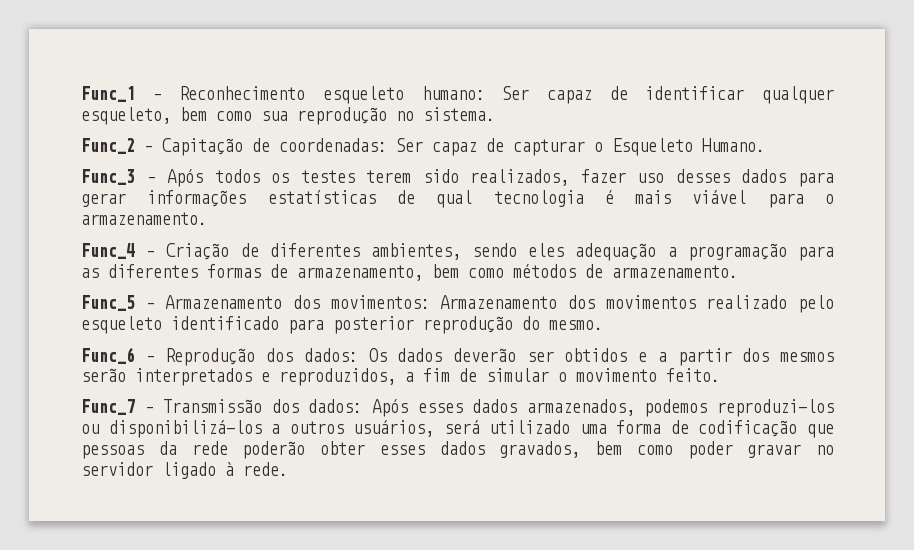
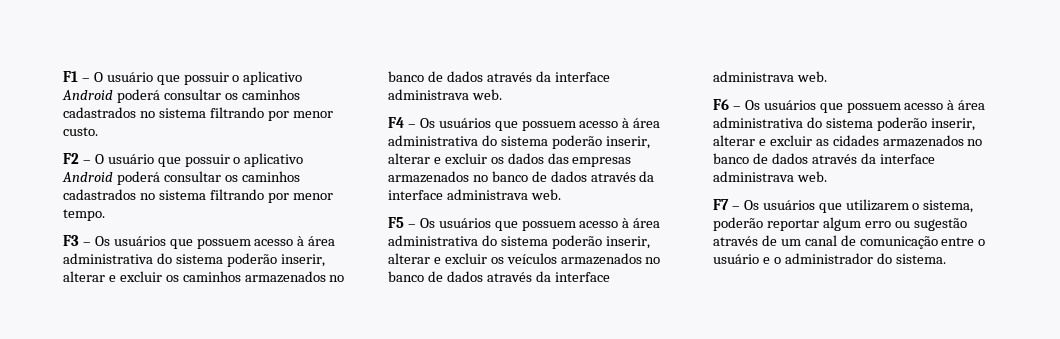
- Func_1 – Reconhecimento esqueleto humano: Ser capaz de identificar qualquer esqueleto, bem como sua reprodução no sistema.
- Func_2 – Capitação de coordenadas: Ser capaz de capturar o Esqueleto Humano.
- Func_3 – Após todos os testes terem sido realizados, fazer uso desses dados para gerar informações estatísticas de qual tecnologia é mais viável para o armazenamento.
- Func_4 – Criação de diferentes ambientes, sendo eles adequação a programação para as diferentes formas de armazenamento, bem como métodos de armazenamento.
- Func_5 – Armazenamento dos movimentos: Armazenamento dos movimentos realizado pelo esqueleto identificado para posterior reprodução do mesmo.
- Func_6 – Reprodução dos dados: Os dados deverão ser obtidos e a partir dos mesmos serão interpretados e reproduzidos, a fim de simular o movimento feito.
- Func_7 – Transmissão dos dados: Após esses dados armazenados, podemos reproduzi-los ou disponibilizá-los a outros usuários, será utilizado uma forma de codificação que pessoas da rede poderão obter esses dados gravados, bem como poder gravar no servidor ligado à rede.
+ F1 – O usuário que possuir o aplicativo Android poderá consultar os caminhos cadastrados no sistema filtrando por menor custo.
+ F2 – O usuário que possuir o aplicativo Android poderá consultar os caminhos cadastrados no sistema filtrando por menor tempo.
+ F3 – Os usuários que possuem acesso à área administrativa do sistema poderão inserir, alterar e excluir os caminhos armazenados no banco de dados através da interface administrava web.
+ F4 – Os usuários que possuem acesso à área administrativa do sistema poderão inserir, alterar e excluir os dados das empresas armazenados no banco de dados através da interface administrava web.
+ F5 – Os usuários que possuem acesso à área administrativa do sistema poderão inserir, alterar e excluir os veículos armazenados no banco de dados através da interface administrava web.
+ F6 – Os usuários que possuem acesso à área administrativa do sistema poderão inserir, alterar e excluir as cidades armazenados no banco de dados através da interface administrava web.
+ F7 – Os usuários que utilizarem o sistema, poderão reportar algum erro ou sugestão através de um canal de comunicação entre o usuário e o administrador do sistema.

